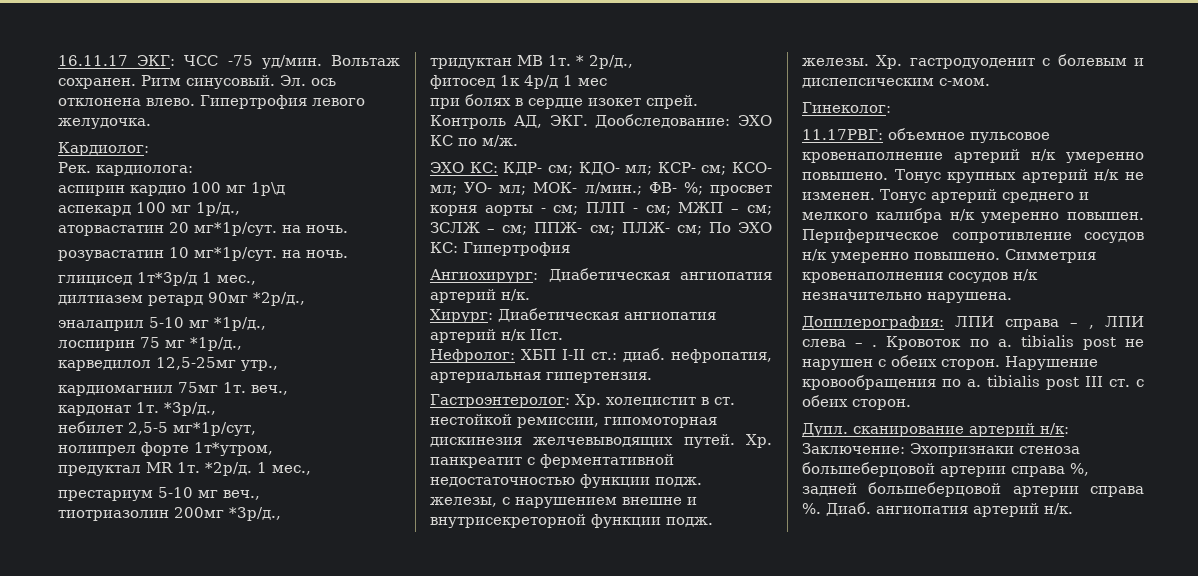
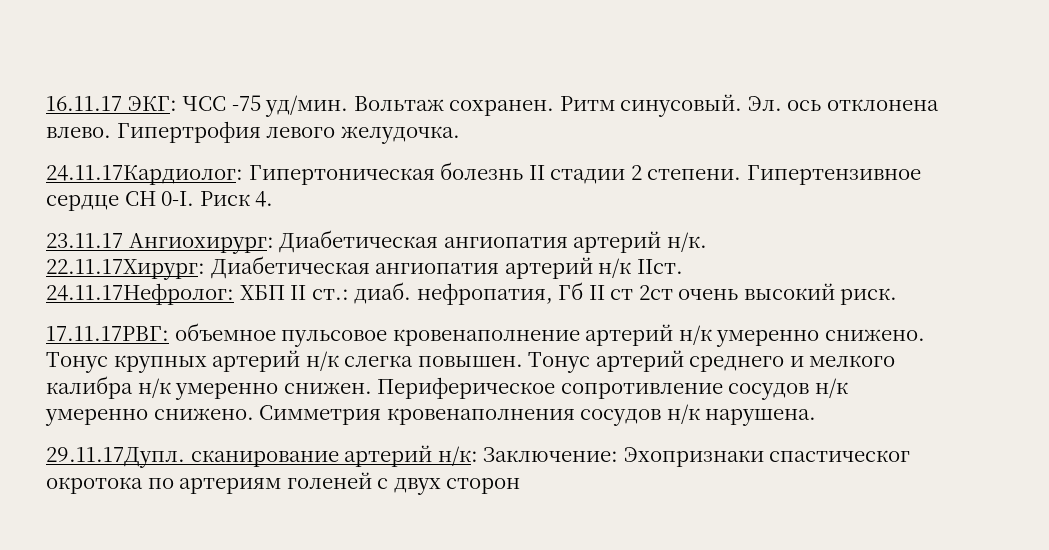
- Кардиолог:
- Рек. кардиолога:
- аспирин кардио 100 мг 1р\д
- аспекард 100 мг 1р/д.,
- аторвастатин 20 мг*1р/сут. на ночь.
- розувастатин 10 мг*1р/сут. на ночь.
- глицисед 1т*3р/д 1 мес.,
- дилтиазем ретард 90мг *2р/д.,
- эналаприл 5-10 мг *1р/д.,
- лоспирин 75 мг *1р/д.,
- карведилол 12,5-25мг утр.,
- кардиомагнил 75мг 1т. веч.,
- кардонат 1т. *3р/д.,
- небилет 2,5-5 мг*1р/сут,
- нолипрел форте 1т*утром,
- предуктал МR 1т. *2р/д. 1 мес.,
- престариум 5-10 мг веч.,
- тиотриазолин 200мг *3р/д.,
- тридуктан МВ 1т. * 2р/д.,
- фитосед 1к 4р/д 1 мес
- при болях в сердце изокет спрей. Контроль АД, ЭКГ. Дообследование: ЭХО КС по м/ж.
- ЭХО КС: КДР- см; КДО- мл; КСР- см; КСО- мл; УО- мл; МОК- л/мин.; ФВ- %; просвет корня аорты - см; ПЛП - см; МЖП – см; ЗСЛЖ – см; ППЖ- см; ПЛЖ- см; По ЭХО КС: Гипертрофия
- Ангиохирург: Диабетическая ангиопатия артерий н/к.
+ 24.11.17Кардиолог: Гипертоническая болезнь II стадии 2 степени. Гипертензивное сердце СН 0-I. Риск 4.
+ 23.11.17 Ангиохирург: Диабетическая ангиопатия артерий н/к.
- Хирург: Диабетическая ангиопатия артерий н/к IIcт.
+ 22.11.17Хирург: Диабетическая ангиопатия артерий н/к IIcт.
- Нефролог: ХБП I-II ст.: диаб. нефропатия, артериальная гипертензия.
- Гастроэнтеролог: Хр. холецистит в ст. нестойкой ремиссии, гипомоторная дискинезия желчевыводящих путей. Хр. панкреатит с ферментативной недостаточностью функции подж. железы, с нарушением внешне и внутрисекреторной функции подж. железы. Хр. гастродуоденит с болевым и диспепсическим с-мом.
- Гинеколог:
- 11.17РВГ: объемное пульсовое кровенаполнение артерий н/к умеренно повышено.
+ 24.11.17Нефролог: ХБП II ст.: диаб. нефропатия, Гб II ст 2ст очень высокий риск.
+ 17.11.17РВГ: объемное пульсовое кровенаполнение артерий н/к умеренно снижено.
- Тонус крупных артерий н/к не изменен.
+ Тонус крупных артерий н/к слегка повышен.
- Тонус артерий среднего и мелкого калибра н/к умеренно повышен.
+ Тонус артерий среднего и мелкого калибра н/к умеренно снижен.
- Периферическое сопротивление сосудов н/к умеренно повышено.
+ Периферическое сопротивление сосудов н/к умеренно снижено.
- Симметрия кровенаполнения сосудов н/к незначительно нарушена.
+ Симметрия кровенаполнения сосудов н/к нарушена.
- Допплерография: ЛПИ справа – , ЛПИ слева – . Кровоток по а. tibialis роst не нарушен с обеих сторон. Нарушение кровообращения по а. tibialis роst III ст. с обеих сторон.
- Дупл. сканирование артерий н/к: Заключение: Эхопризнаки стеноза большеберцовой артерии справа %, задней большеберцовой артерии справа %. Диаб. ангиопатия артерий н/к.
+ 29.11.17Дупл. сканирование артерий н/к: Заключение: Эхопризнаки спастическог окротока по артериям голеней с двух сторон

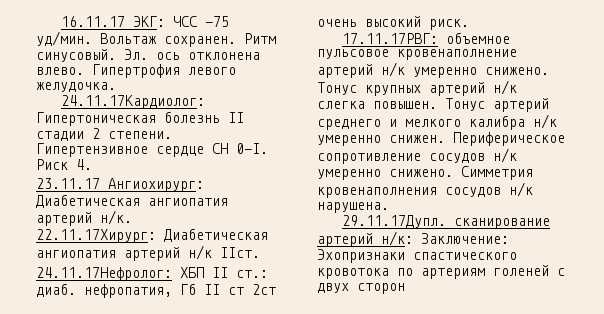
- 29.11.17Дупл. сканирование артерий н/к: Заключение: Эхопризнаки спастическог окротока по артериям голеней с двух сторон
+ 29.11.17Дупл. сканирование артерий н/к: Заключение: Эхопризнаки спастического кровотока по артериям голеней с двух сторон

